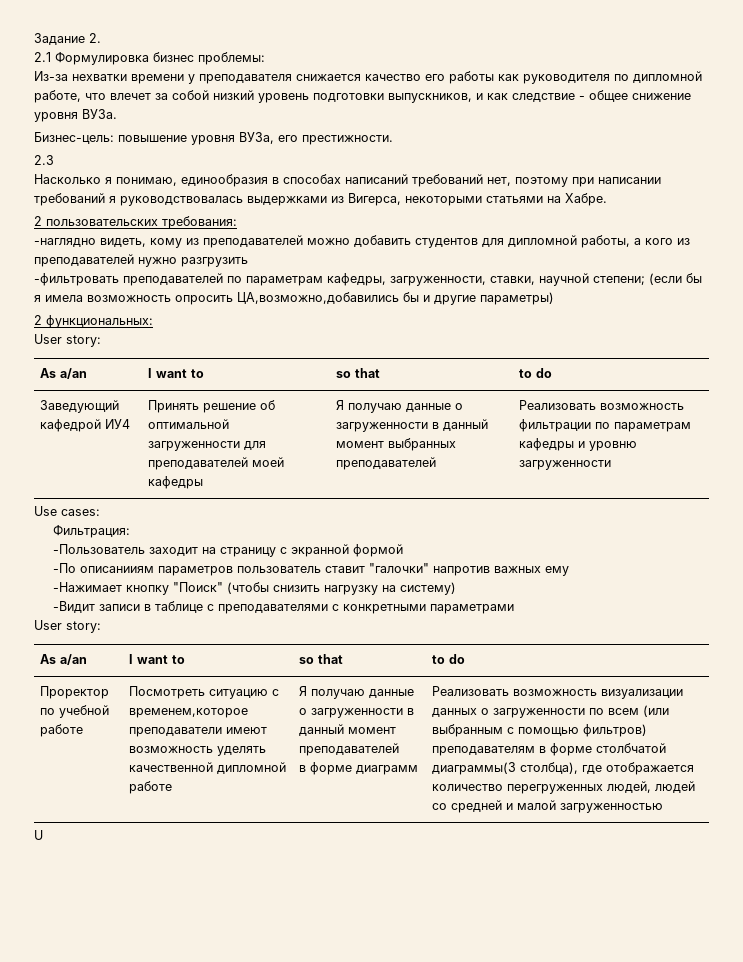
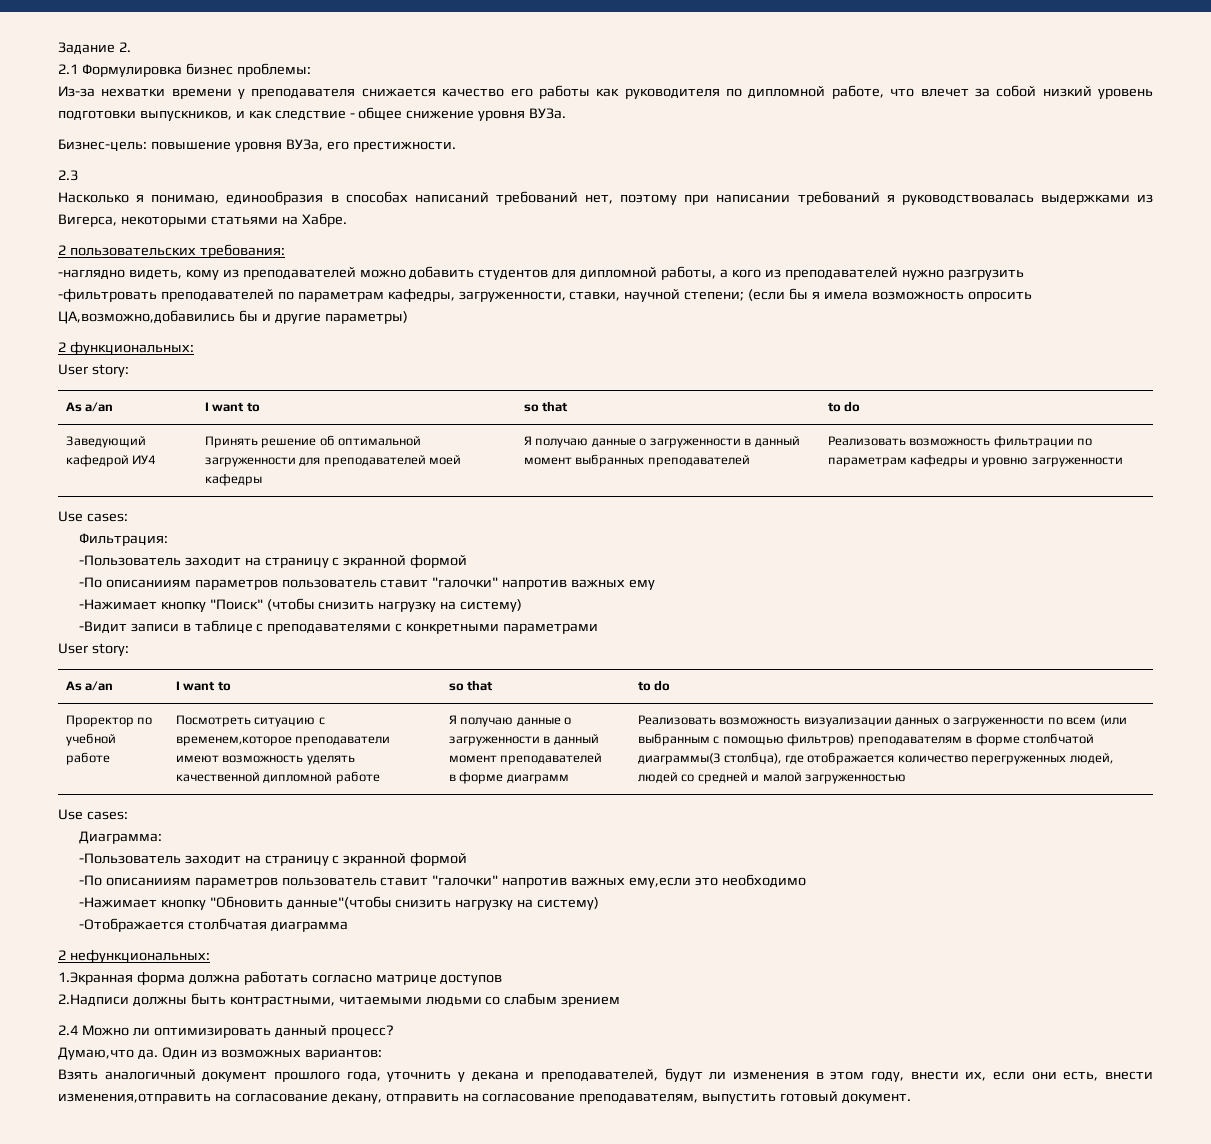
  Реализовать возможность визуализации данных о загруженности по всем (или выбранным с помощью фильтров) преподавателям в форме столбчатой диаграммы(3 столбца), где отображается количество перегруженных людей, людей со средней и малой загруженностью
- U
+ Use cases:
+ Диаграмма:
+ -Пользователь заходит на страницу с экранной формой
+ -По описанииям параметров пользователь ставит "галочки" напротив важных ему,если это необходимо
+ -Нажимает кнопку "Обновить данные"(чтобы снизить нагрузку на систему)
+ -Отображается столбчатая диаграмма
+ 2 нефункциональных:
+ 1.Экранная форма должна работать согласно матрице доступов
+ 2.Надписи должны быть контрастными, читаемыми людьми со слабым зрением
+ 2.4 Можно ли оптимизировать данный процесс?
+ Думаю,что да. Один из возможных вариантов:
+ Взять аналогичный документ прошлого года, уточнить у декана и преподавателей, будут ли изменения в этом году, внести их, если они есть, внести изменения,отправить на согласование декану, отправить на согласование преподавателям, выпустить готовый документ.

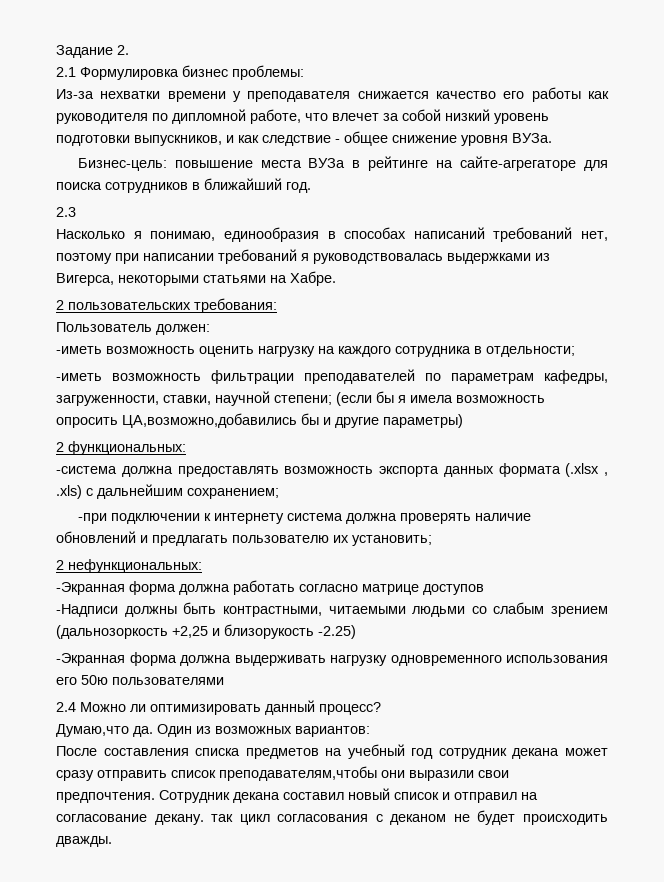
- Бизнес-цель: повышение уровня ВУЗа, его престижности.
+ Бизнес-цель: повышение места ВУЗа в рейтинге на сайте-агрегаторе для поиска сотрудников в ближайший год.
- -наглядно видеть, кому из преподавателей можно добавить студентов для дипломной работы, а кого из преподавателей нужно разгрузить
- -фильтровать преподавателей по параметрам кафедры, загруженности, ставки, научной степени; (если бы я имела возможность опросить ЦА,возможно,добавились бы и другие параметры)
+ Пользователь должен:
+ -иметь возможность оценить нагрузку на каждого сотрудника в отдельности;
+ -иметь возможность фильтрации преподавателей по параметрам кафедры, загруженности, ставки, научной степени; (если бы я имела возможность опросить ЦА,возможно,добавились бы и другие параметры)
  2 функциональных:
- User story:
- As a/an | I want to | so that | to do
- Заведующий кафедрой ИУ4 | Принять решение об оптимальной загруженности для преподавателей моей кафедры | Я получаю данные о загруженности в данный момент выбранных преподавателей | Реализовать возможность фильтрации по параметрам кафедры и уровню загруженности
- Use cases:
- Фильтрация:
- -Пользователь заходит на страницу с экранной формой
- -По описанииям параметров пользователь ставит "галочки" напротив важных ему
- -Нажимает кнопку "Поиск" (чтобы снизить нагрузку на систему)
- -Видит записи в таблице с преподавателями с конкретными параметрами
- User story:
- As a/an | I want to | so that | to do
- Проректор по учебной работе | Посмотреть ситуацию с временем,которое преподаватели имеют возможность уделять качественной дипломной работе | Я получаю данные о загруженности в данный момент преподавателей
- в форме диаграмм | Реализовать возможность визуализации данных о загруженности по всем (или выбранным с помощью фильтров) преподавателям в форме столбчатой диаграммы(3 столбца), где отображается количество перегруженных людей, людей со средней и малой загруженностью
- Use cases:
- Диаграмма:
- -Пользователь заходит на страницу с экранной формой
- -По описанииям параметров пользователь ставит "галочки" напротив важных ему,если это необходимо
- -Нажимает кнопку "Обновить данные"(чтобы снизить нагрузку на систему)
- -Отображается столбчатая диаграмма
+ -система должна предоставлять возможность экспорта данных формата (.xlsx , .xls) с дальнейшим сохранением;
+ -при подключении к интернету система должна проверять наличие обновлений и предлагать пользователю их установить;
- 1.Экранная форма должна работать согласно матрице доступов
+ -Экранная форма должна работать согласно матрице доступов
- 2.Надписи должны быть контрастными, читаемыми людьми со слабым зрением
+ -Надписи должны быть контрастными, читаемыми людьми со слабым зрением (дальнозоркость +2,25 и близорукость -2.25)
+ -Экранная форма должна выдерживать нагрузку одновременного использования его 50ю пользователями
- Взять аналогичный документ прошлого года, уточнить у декана и преподавателей, будут ли изменения в этом году, внести их, если они есть, внести изменения,отправить на согласование декану, отправить на согласование преподавателям, выпустить готовый документ.
+ После составления списка предметов на учебный год сотрудник декана может сразу отправить список преподавателям,чтобы они выразили свои предпочтения. Сотрудник декана составил новый список и отправил на согласование декану. так цикл согласования с деканом не будет происходить дважды.

